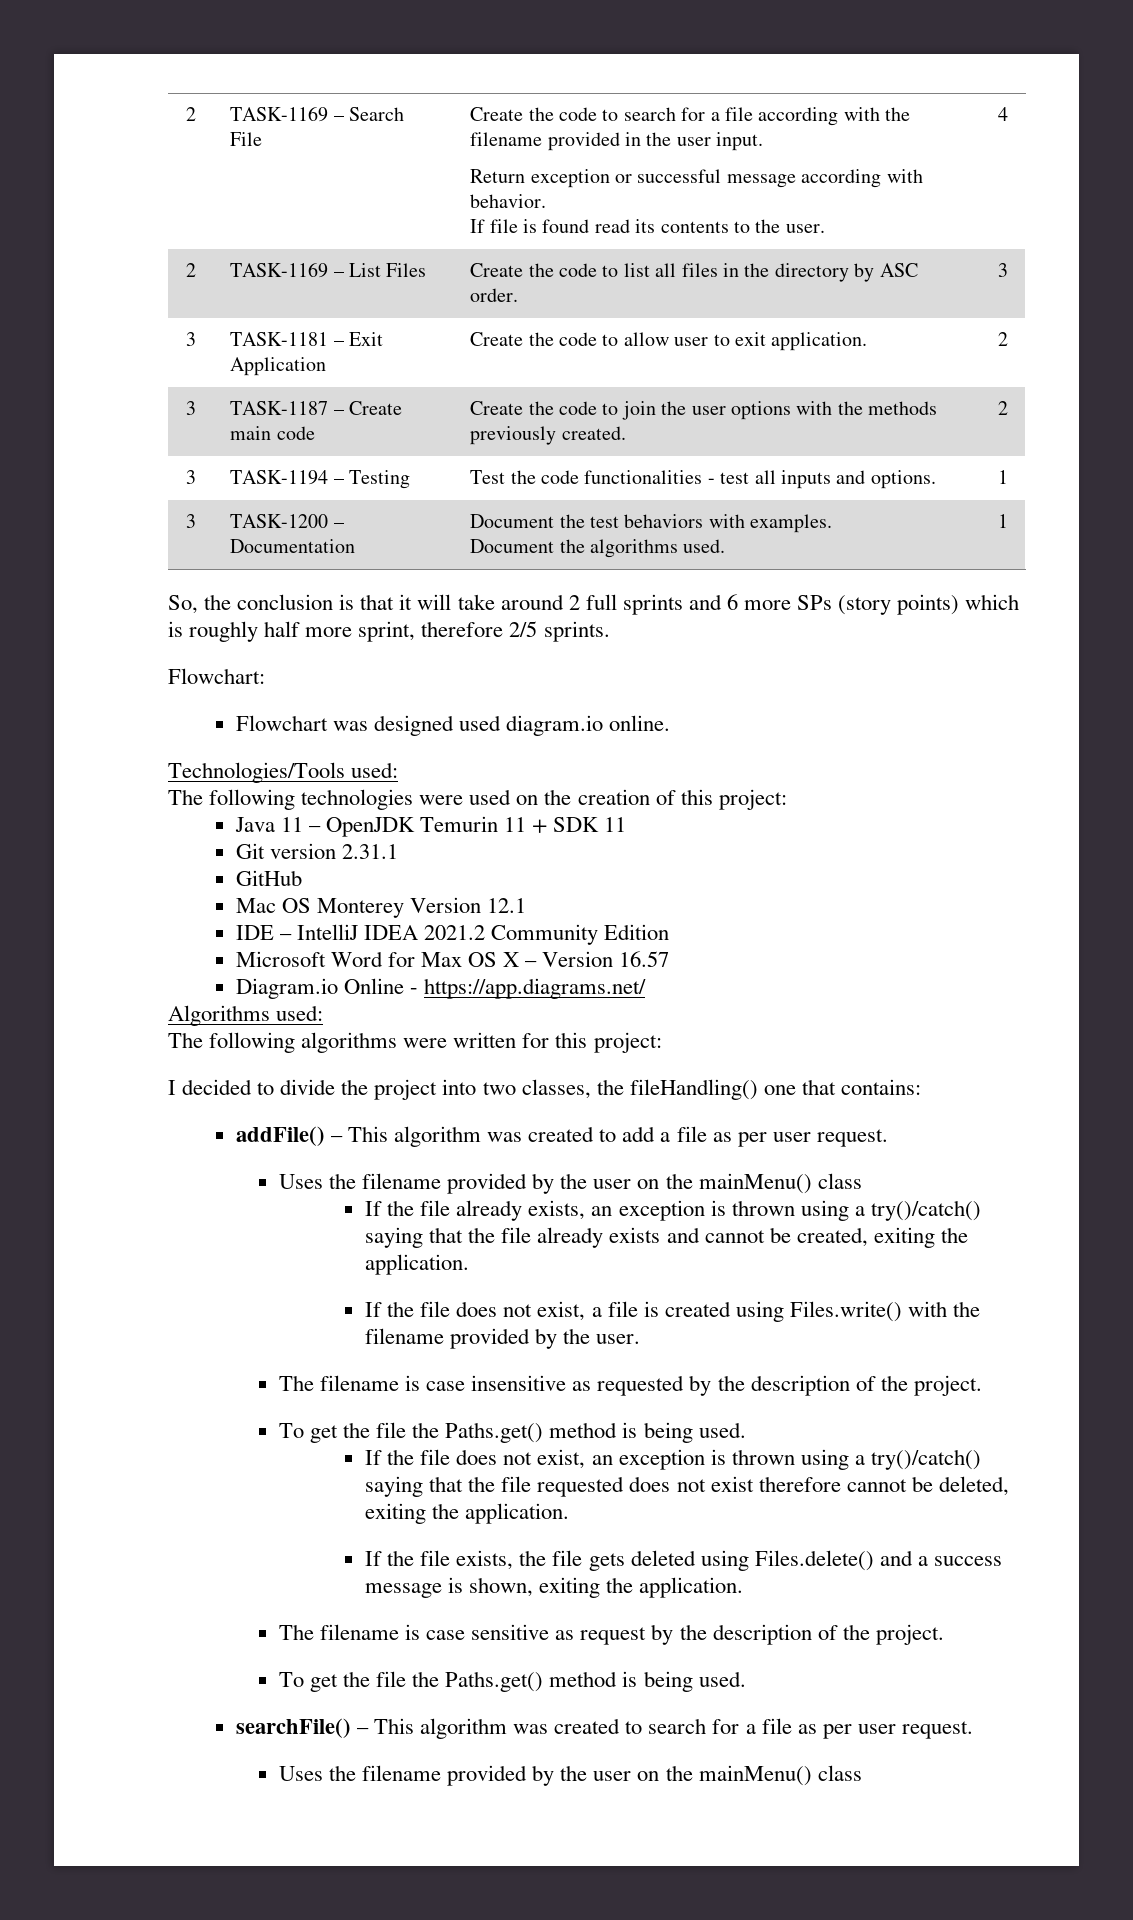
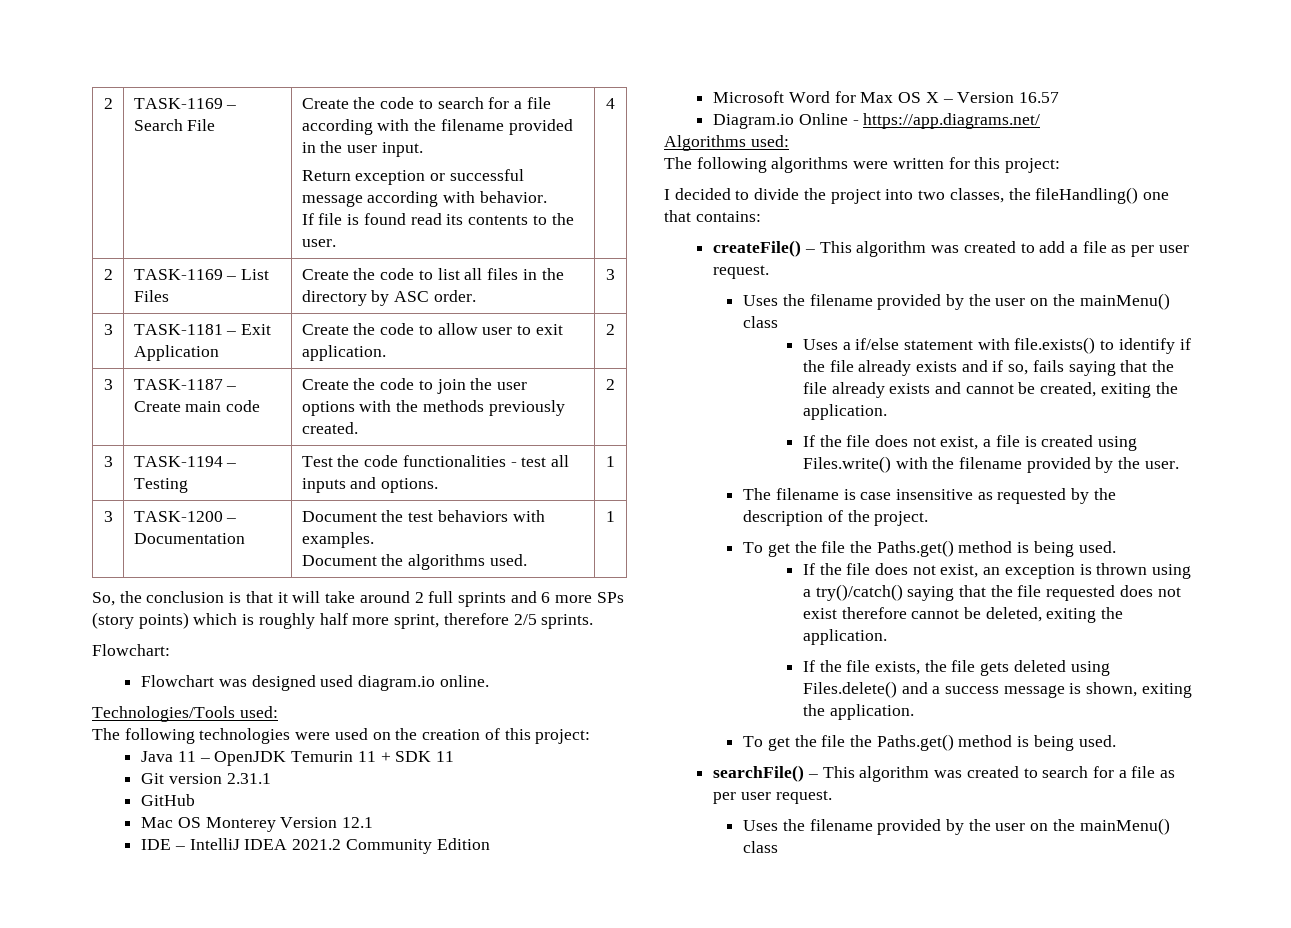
- addFile() – This algorithm was created to add a file as per user request.
+ createFile() – This algorithm was created to add a file as per user request.
- If the file already exists, an exception is thrown using a try()/catch() saying that the file already exists and cannot be created, exiting the application.
+ Uses a if/else statement with file.exists() to identify if the file already exists and if so, fails saying that the file already exists and cannot be created, exiting the application.
- The filename is case sensitive as request by the description of the project.

